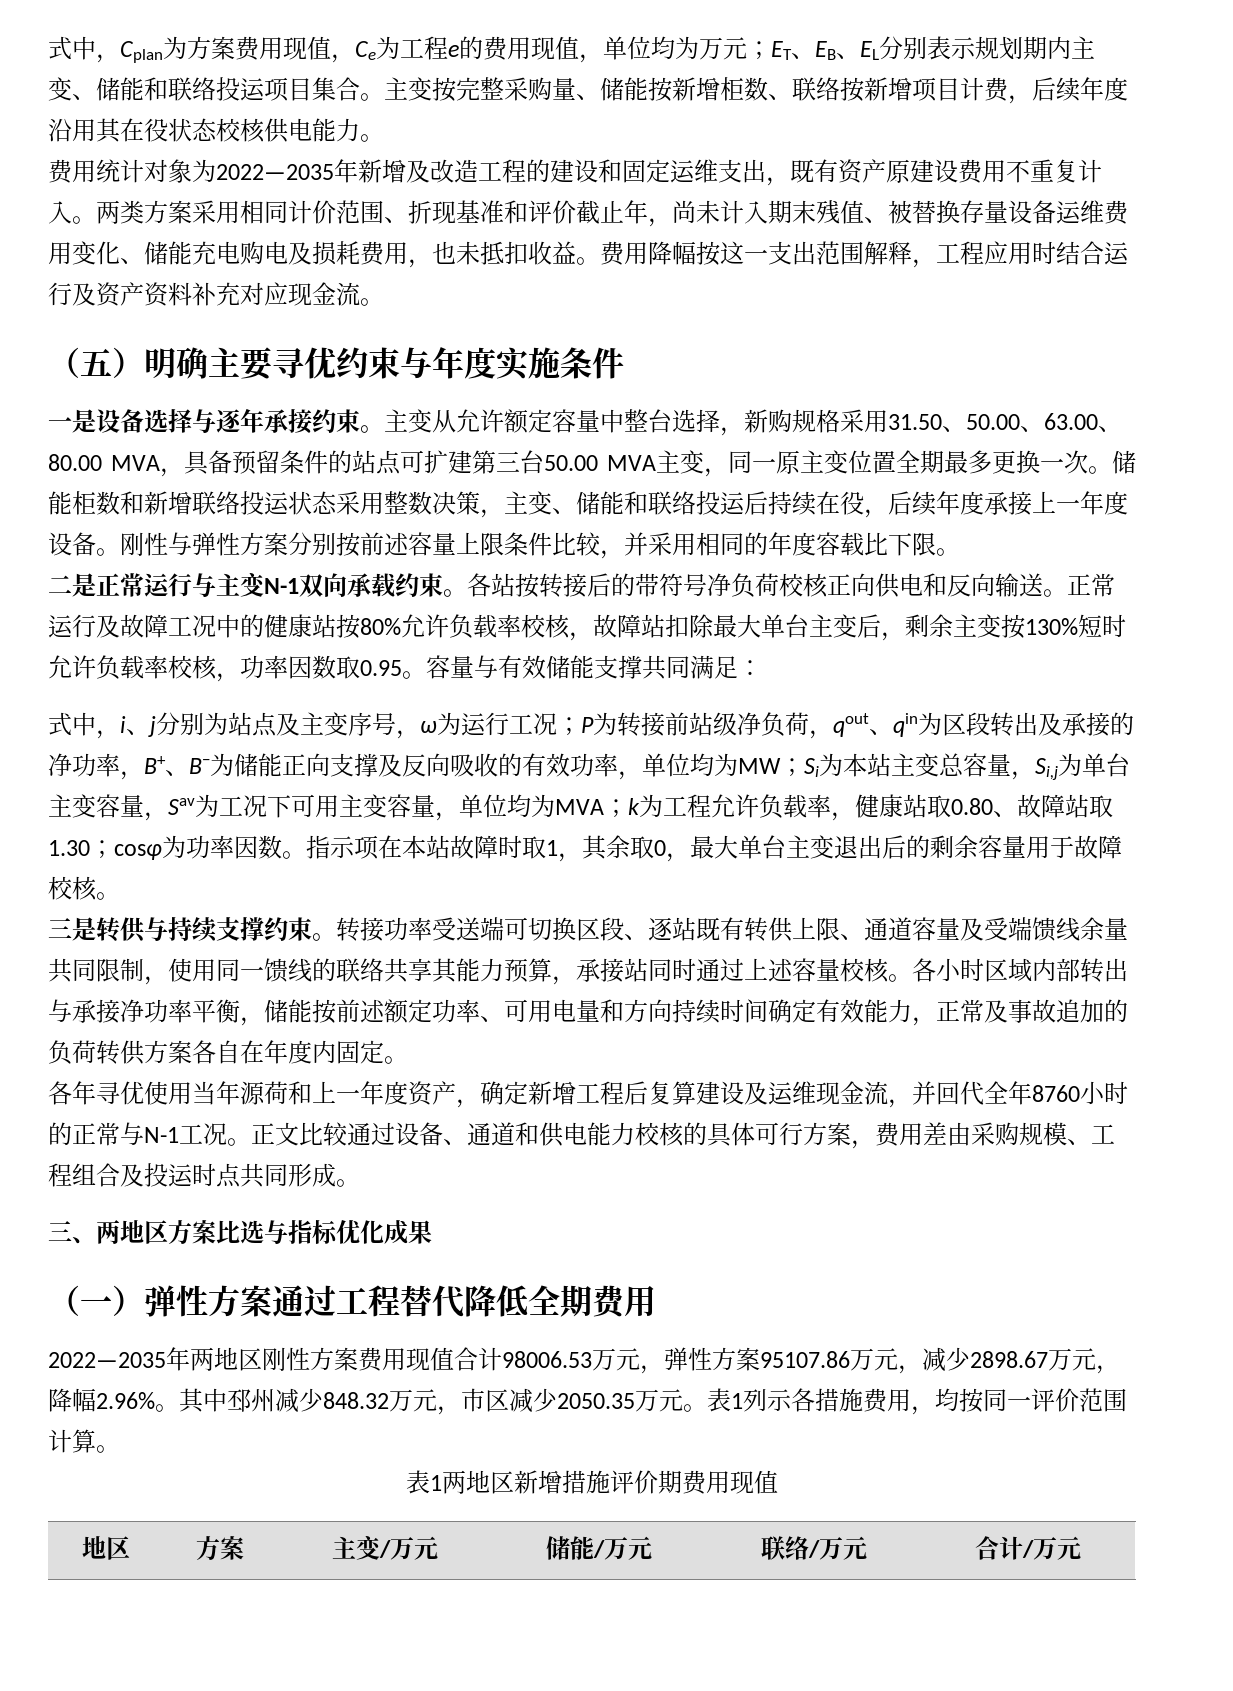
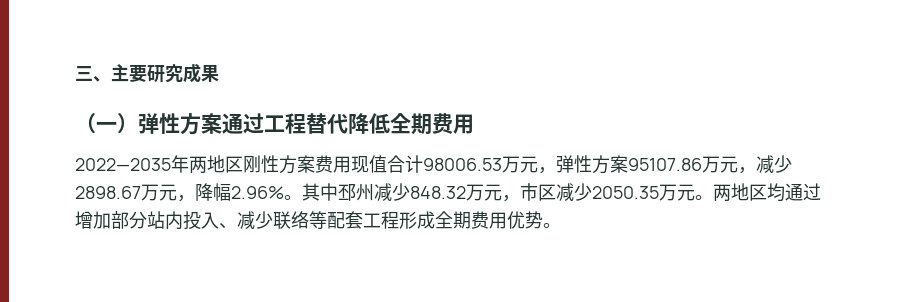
- 式中，Cplan为方案费用现值，Ce为工程e的费用现值，单位均为万元；ET、EB、EL分别表示规划期内主变、储能和联络投运项目集合。主变按完整采购量、储能按新增柜数、联络按新增项目计费，后续年度沿用其在役状态校核供电能力。
- 费用统计对象为2022—2035年新增及改造工程的建设和固定运维支出，既有资产原建设费用不重复计入。两类方案采用相同计价范围、折现基准和评价截止年，尚未计入期末残值、被替换存量设备运维费用变化、储能充电购电及损耗费用，也未抵扣收益。费用降幅按这一支出范围解释，工程应用时结合运行及资产资料补充对应现金流。
- （五）明确主要寻优约束与年度实施条件
- 一是设备选择与逐年承接约束。主变从允许额定容量中整台选择，新购规格采用31.50、50.00、63.00、80.00 MVA，具备预留条件的站点可扩建第三台50.00 MVA主变，同一原主变位置全期最多更换一次。储能柜数和新增联络投运状态采用整数决策，主变、储能和联络投运后持续在役，后续年度承接上一年度设备。刚性与弹性方案分别按前述容量上限条件比较，并采用相同的年度容载比下限。
- 二是正常运行与主变N-1双向承载约束。各站按转接后的带符号净负荷校核正向供电和反向输送。正常运行及故障工况中的健康站按80%允许负载率校核，故障站扣除最大单台主变后，剩余主变按130%短时允许负载率校核，功率因数取0.95。容量与有效储能支撑共同满足：
- 式中，i、j分别为站点及主变序号，ω为运行工况；P为转接前站级净负荷，qout、qin为区段转出及承接的净功率，B+、B−为储能正向支撑及反向吸收的有效功率，单位均为MW；Si为本站主变总容量，Si,j为单台主变容量，Sav为工况下可用主变容量，单位均为MVA；k为工程允许负载率，健康站取0.80、故障站取1.30；cosφ为功率因数。指示项在本站故障时取1，其余取0，最大单台主变退出后的剩余容量用于故障校核。
- 三是转供与持续支撑约束。转接功率受送端可切换区段、逐站既有转供上限、通道容量及受端馈线余量共同限制，使用同一馈线的联络共享其能力预算，承接站同时通过上述容量校核。各小时区域内部转出与承接净功率平衡，储能按前述额定功率、可用电量和方向持续时间确定有效能力，正常及事故追加的负荷转供方案各自在年度内固定。
- 各年寻优使用当年源荷和上一年度资产，确定新增工程后复算建设及运维现金流，并回代全年8760小时的正常与N-1工况。正文比较通过设备、通道和供电能力校核的具体可行方案，费用差由采购规模、工程组合及投运时点共同形成。
- 三、两地区方案比选与指标优化成果
+ 三、主要研究成果
- 表1列示各措施费用，均按同一评价范围计算。
- 表1两地区新增措施评价期费用现值
- 地区 | 方案 | 主变/万元 | 储能/万元 | 联络/万元 | 合计/万元
+ 两地区均通过增加部分站内投入、减少联络等配套工程形成全期费用优势。

